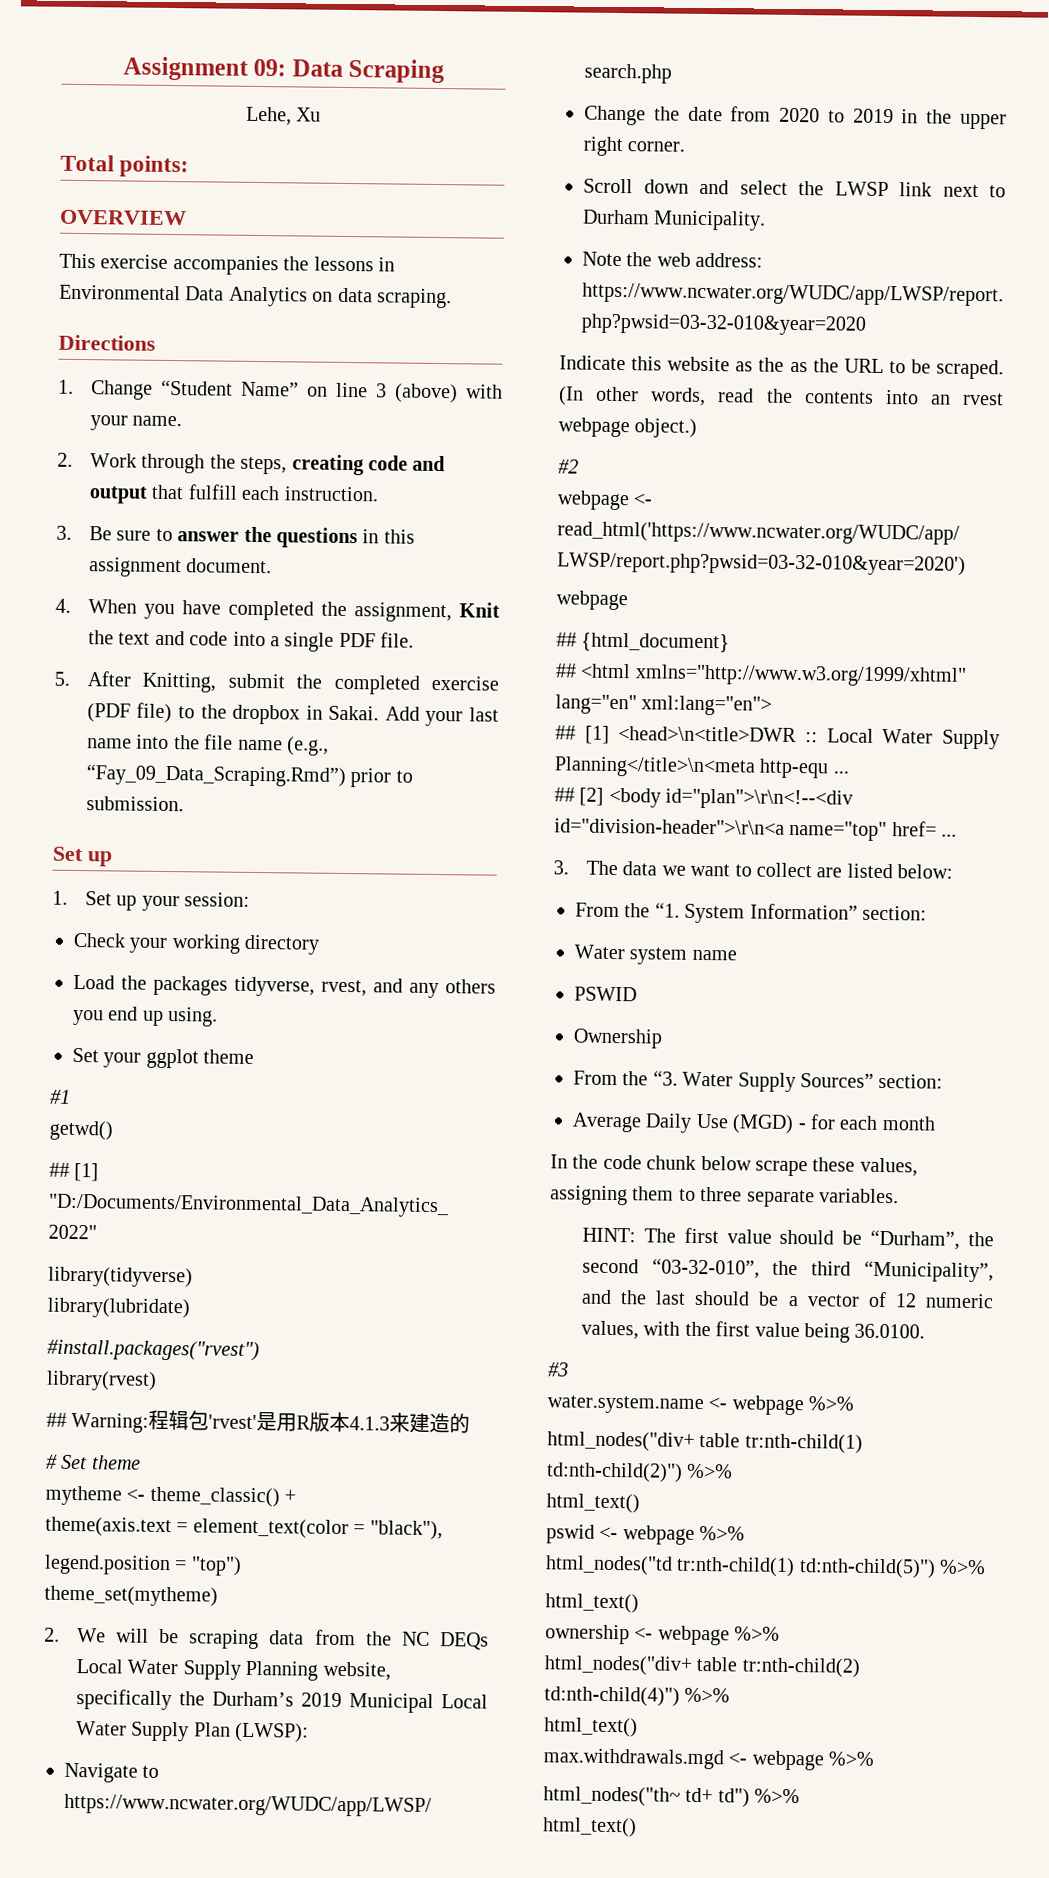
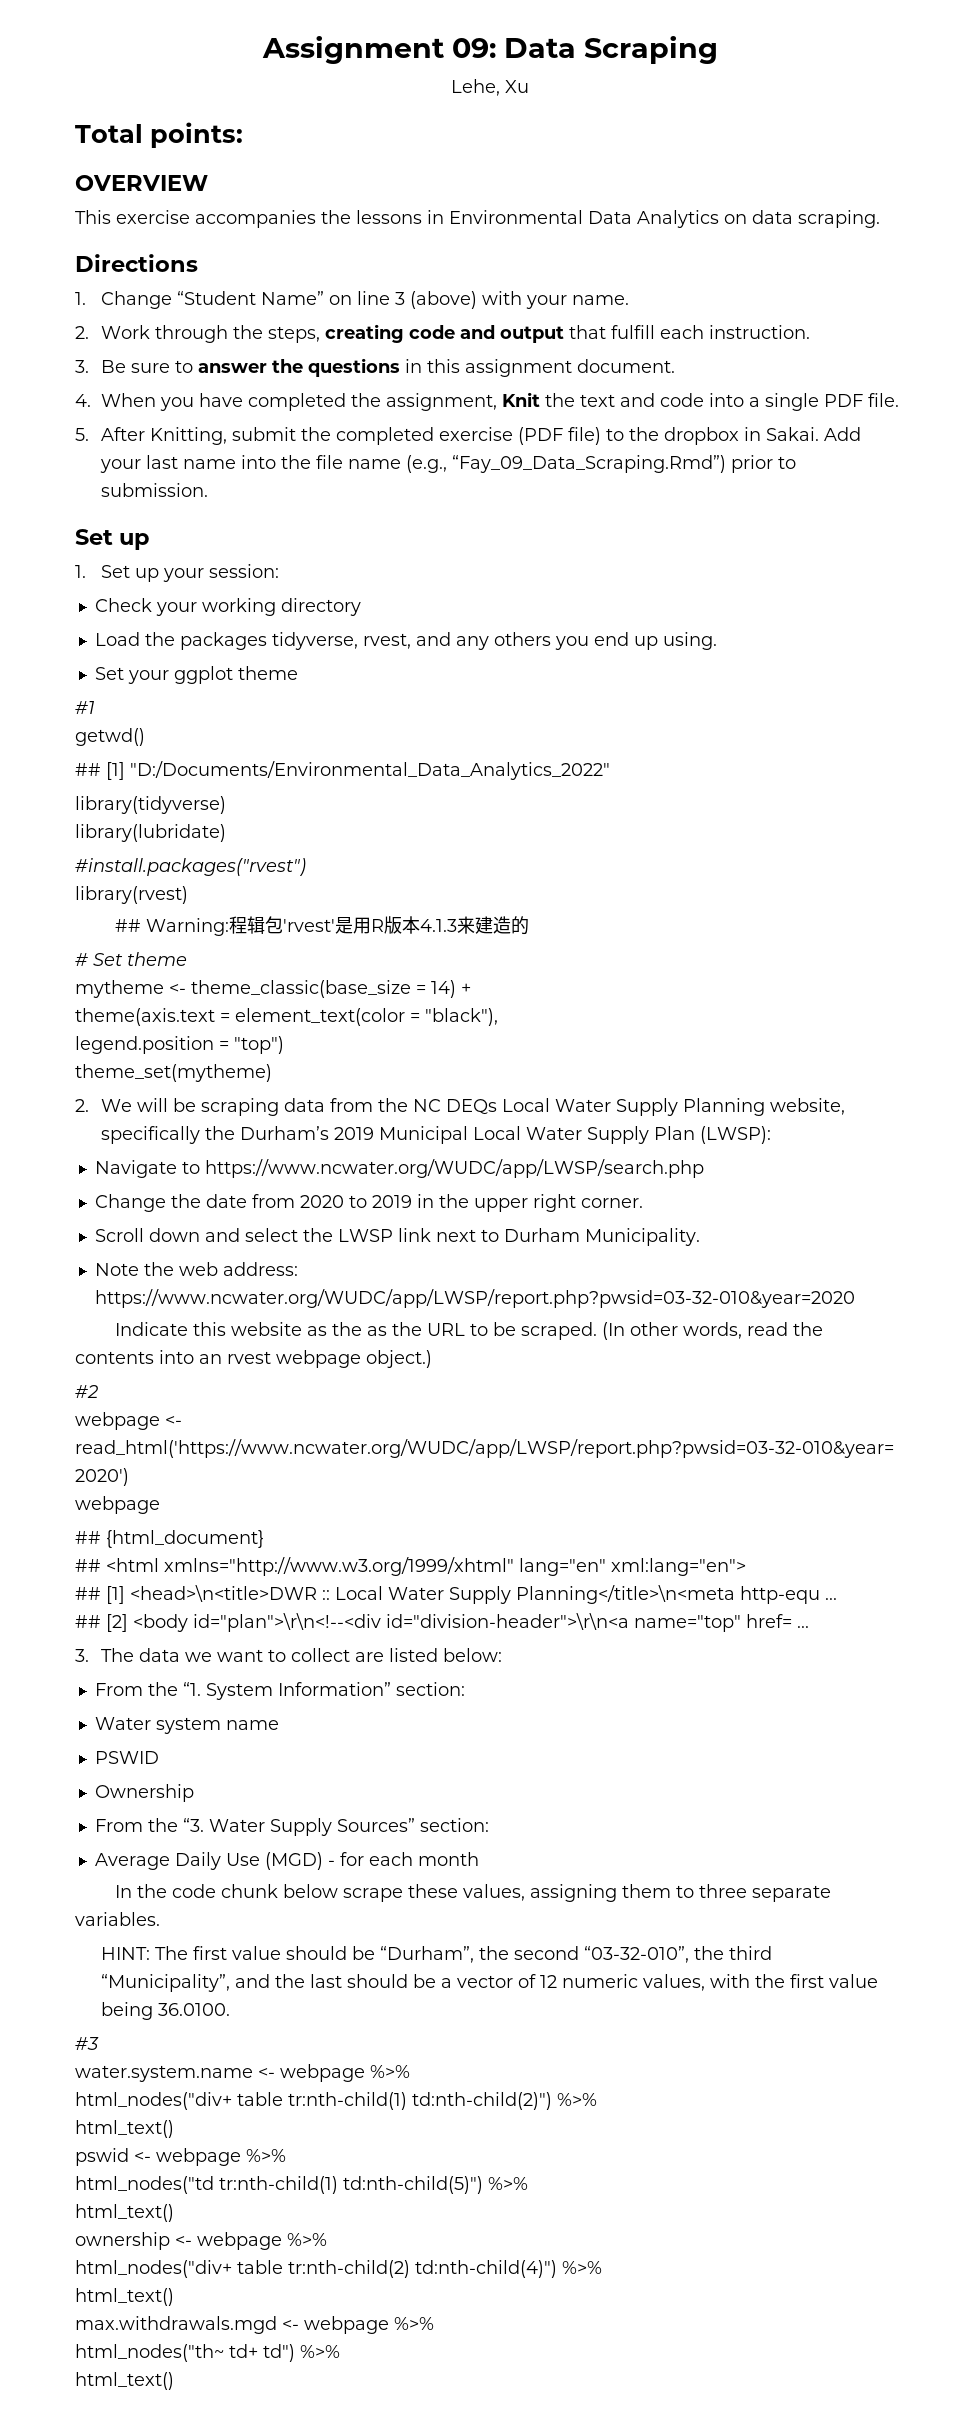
- mytheme <- theme_classic() +
+ mytheme <- theme_classic(base_size = 14) +

